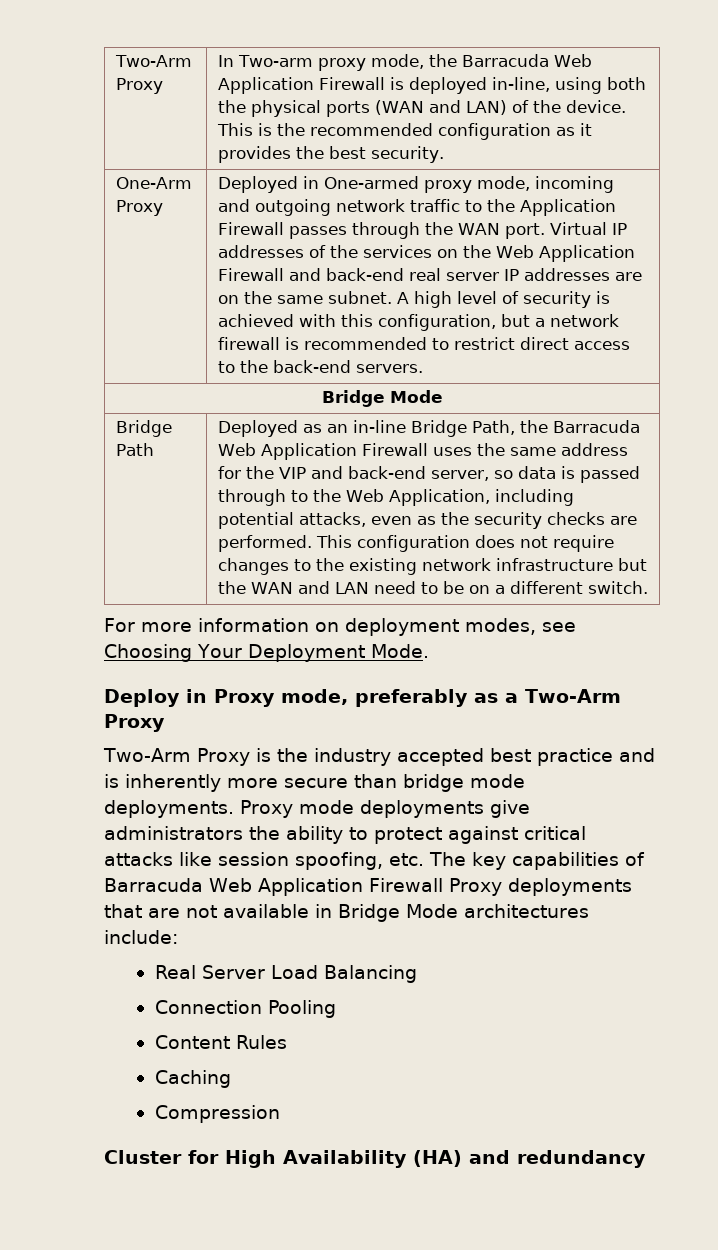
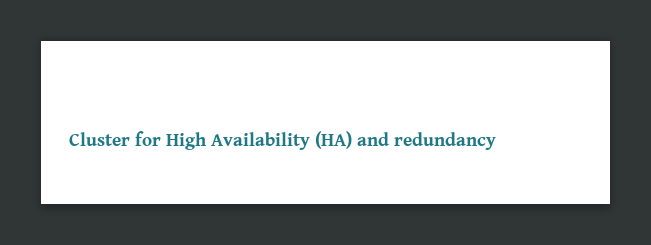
- Two-Arm Proxy | In Two-arm proxy mode, the Barracuda Web Application Firewall is deployed in-line, using both the physical ports (WAN and LAN) of the device. This is the recommended configuration as it provides the best security.
- One-Arm Proxy | Deployed in One-armed proxy mode, incoming and outgoing network traffic to the Application Firewall passes through the WAN port. Virtual IP addresses of the services on the Web Application Firewall and back-end real server IP addresses are on the same subnet. A high level of security is achieved with this configuration, but a network firewall is recommended to restrict direct access to the back-end servers.
- Bridge Mode
- Bridge Path | Deployed as an in-line Bridge Path, the Barracuda Web Application Firewall uses the same address for the VIP and back-end server, so data is passed through to the Web Application, including potential attacks, even as the security checks are performed. This configuration does not require changes to the existing network infrastructure but the WAN and LAN need to be on a different switch.
- For more information on deployment modes, see Choosing Your Deployment Mode.
- Deploy in Proxy mode, preferably as a Two-Arm Proxy
- Two-Arm Proxy is the industry accepted best practice and is inherently more secure than bridge mode deployments. Proxy mode deployments give administrators the ability to protect against critical attacks like session spoofing, etc. The key capabilities of Barracuda Web Application Firewall Proxy deployments that are not available in Bridge Mode architectures include:
- Real Server Load Balancing
- Connection Pooling
- Content Rules
- Caching
- Compression

